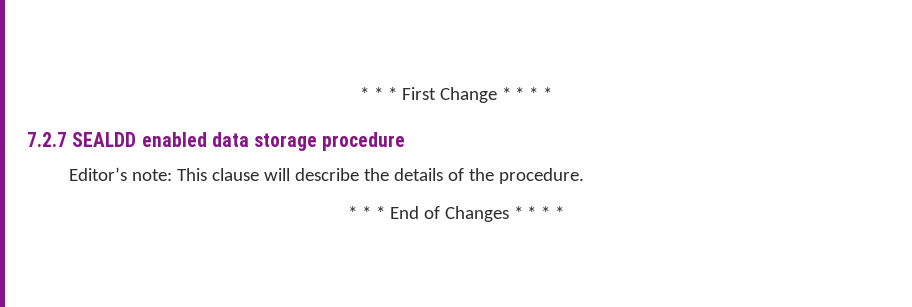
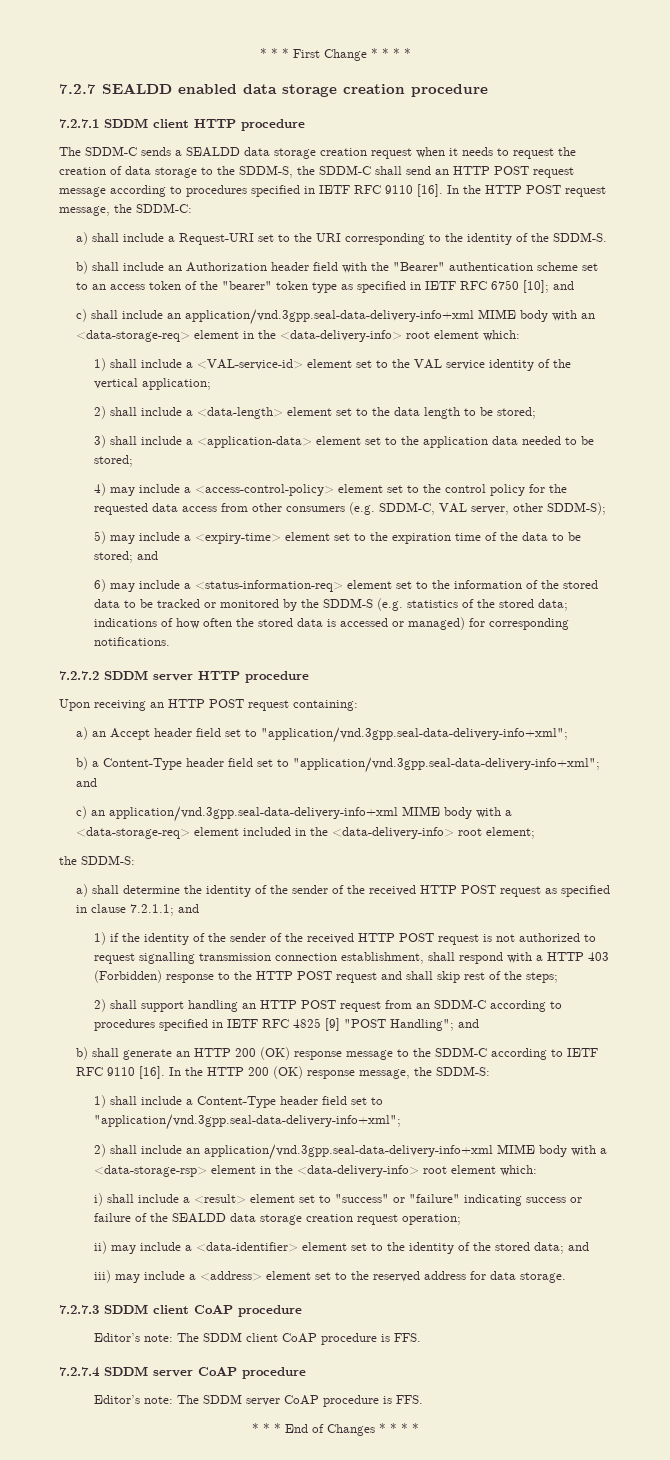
- 7.2.7 SEALDD enabled data storage procedure
- Editor’s note: This clause will describe the details of the procedure.
+ 7.2.7 SEALDD enabled data storage creation procedure
+ 7.2.7.1 SDDM client HTTP procedure
+ The SDDM-C sends a SEALDD data storage creation request when it needs to request the creation of data storage to the SDDM-S, the SDDM-C shall send an HTTP POST request message according to procedures specified in IETF RFC 9110 [16]. In the HTTP POST request message, the SDDM-C:
+ a) shall include a Request-URI set to the URI corresponding to the identity of the SDDM-S.
+ b) shall include an Authorization header field with the "Bearer" authentication scheme set to an access token of the "bearer" token type as specified in IETF RFC 6750 [10]; and
+ c) shall include an application/vnd.3gpp.seal-data-delivery-info+xml MIME body with an <data-storage-req> element in the <data-delivery-info> root element which:
+ 1) shall include a <VAL-service-id> element set to the VAL service identity of the vertical application;
+ 2) shall include a <data-length> element set to the data length to be stored;
+ 3) shall include a <application-data> element set to the application data needed to be stored;
+ 4) may include a <access-control-policy> element set to the control policy for the requested data access from other consumers (e.g. SDDM-C, VAL server, other SDDM-S);
+ 5) may include a <expiry-time> element set to the expiration time of the data to be stored; and
+ 6) may include a <status-information-req> element set to the information of the stored data to be tracked or monitored by the SDDM-S (e.g. statistics of the stored data; indications of how often the stored data is accessed or managed) for corresponding notifications.
+ 7.2.7.2 SDDM server HTTP procedure
+ Upon receiving an HTTP POST request containing:
+ a) an Accept header field set to "application/vnd.3gpp.seal-data-delivery-info+xml";
+ b) a Content-Type header field set to "application/vnd.3gpp.seal-data-delivery-info+xml"; and
+ c) an application/vnd.3gpp.seal-data-delivery-info+xml MIME body with a <data-storage-req> element included in the <data-delivery-info> root element;
+ the SDDM-S:
+ a) shall determine the identity of the sender of the received HTTP POST request as specified in clause 7.2.1.1; and
+ 1) if the identity of the sender of the received HTTP POST request is not authorized to request signalling transmission connection establishment, shall respond with a HTTP 403 (Forbidden) response to the HTTP POST request and shall skip rest of the steps;
+ 2) shall support handling an HTTP POST request from an SDDM-C according to procedures specified in IETF RFC 4825 [9] "POST Handling"; and
+ b) shall generate an HTTP 200 (OK) response message to the SDDM-C according to IETF RFC 9110 [16]. In the HTTP 200 (OK) response message, the SDDM-S:
+ 1) shall include a Content-Type header field set to "application/vnd.3gpp.seal-data-delivery-info+xml";
+ 2) shall include an application/vnd.3gpp.seal-data-delivery-info+xml MIME body with a <data-storage-rsp> element in the <data-delivery-info> root element which:
+ i) shall include a <result> element set to "success" or "failure" indicating success or failure of the SEALDD data storage creation request operation;
+ ii) may include a <data-identifier> element set to the identity of the stored data; and
+ iii) may include a <address> element set to the reserved address for data storage.
+ 7.2.7.3 SDDM client CoAP procedure
+ Editor’s note: The SDDM client CoAP procedure is FFS.
+ 7.2.7.4 SDDM server CoAP procedure
+ Editor’s note: The SDDM server CoAP procedure is FFS.

